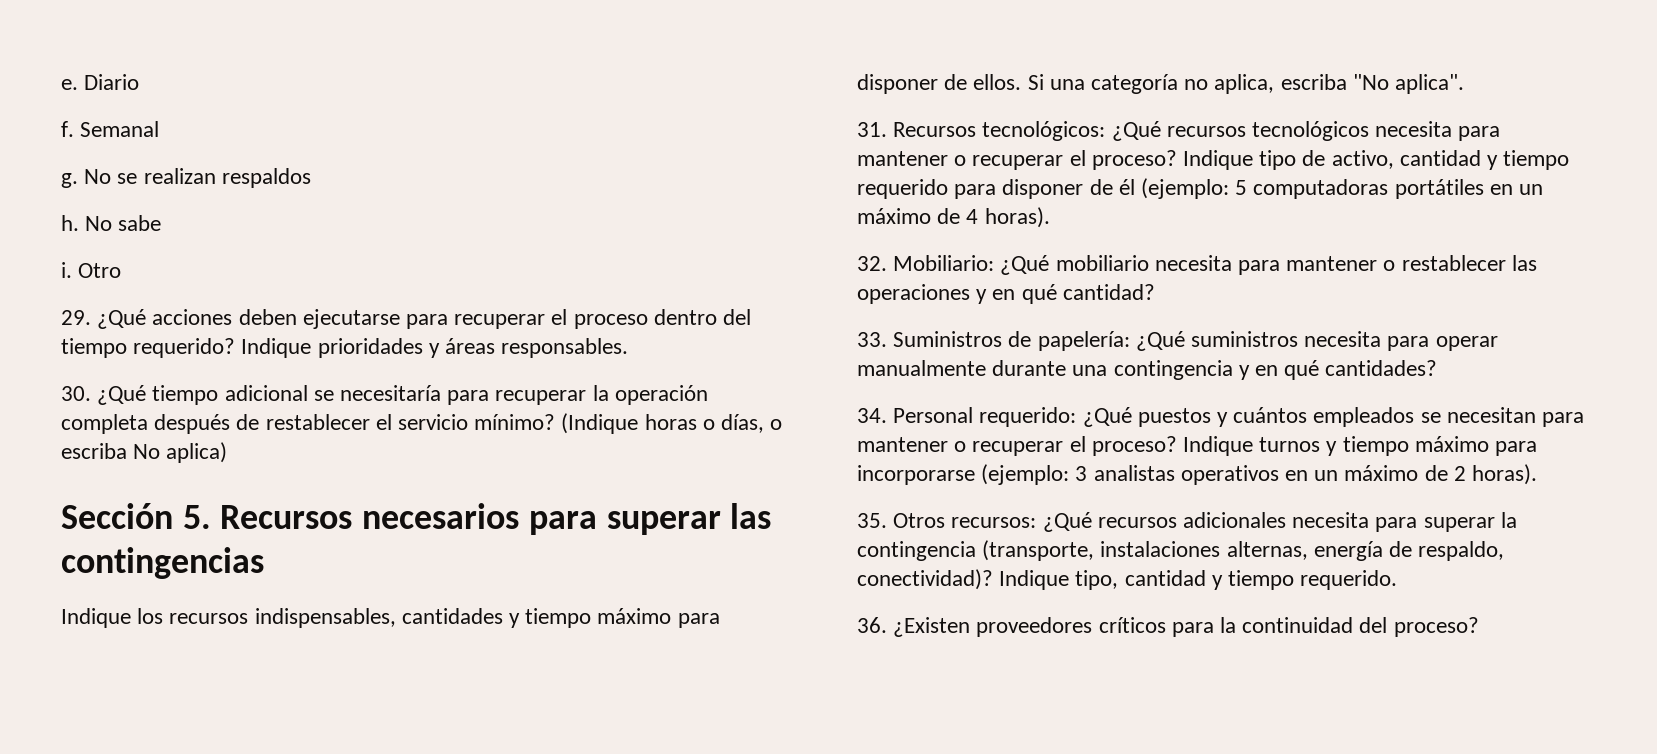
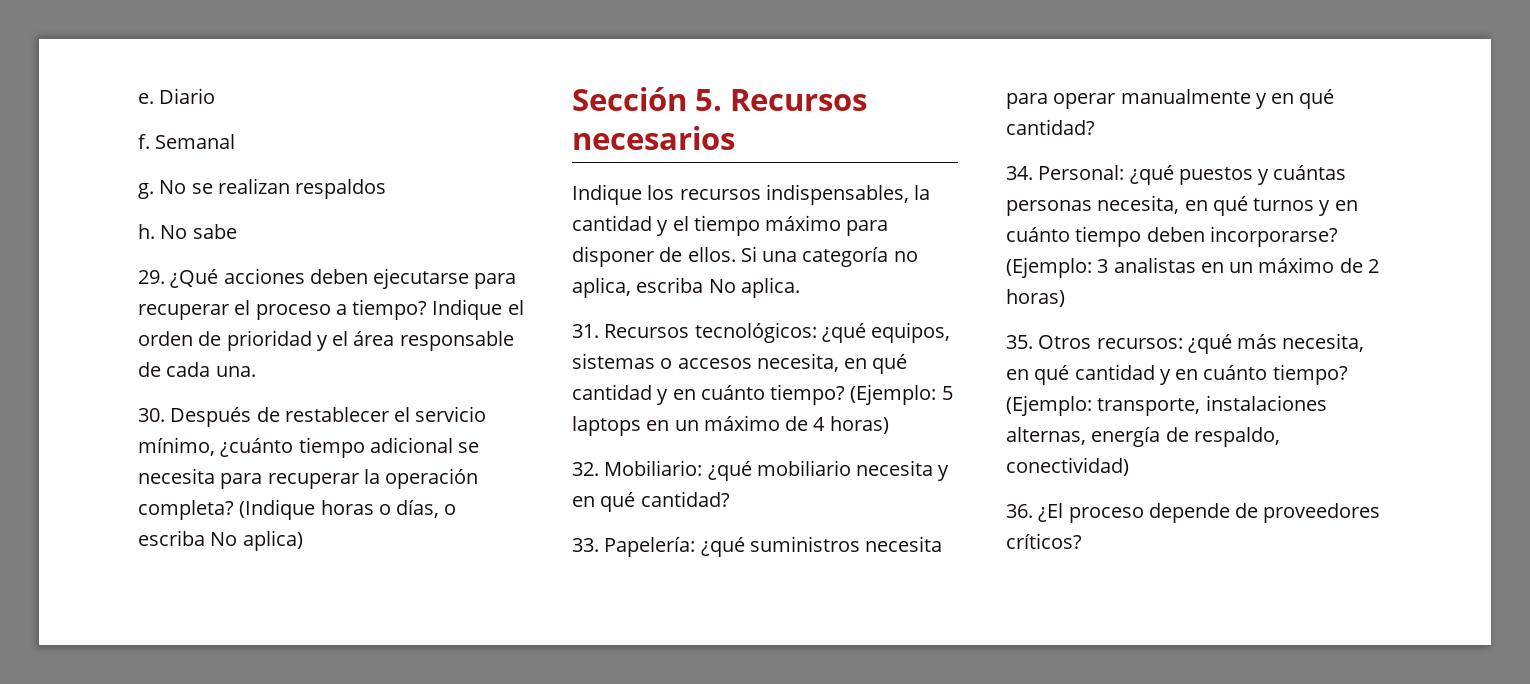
- i. Otro
- 29. ¿Qué acciones deben ejecutarse para recuperar el proceso dentro del tiempo requerido? Indique prioridades y áreas responsables.
- 30. ¿Qué tiempo adicional se necesitaría para recuperar la operación completa después de restablecer el servicio mínimo?
+ 29. ¿Qué acciones deben ejecutarse para recuperar el proceso a tiempo? Indique el orden de prioridad y el área responsable de cada una.
+ 30. Después de restablecer el servicio mínimo, ¿cuánto tiempo adicional se necesita para recuperar la operación completa?
- Sección 5. Recursos necesarios para superar las contingencias
+ Sección 5. Recursos necesarios
- Indique los recursos indispensables, cantidades y tiempo máximo para disponer de ellos.
+ Indique los recursos indispensables, la cantidad y el tiempo máximo para disponer de ellos.
- Si una categoría no aplica, escriba "No aplica".
+ Si una categoría no aplica, escriba No aplica.
- 31. Recursos tecnológicos: ¿Qué recursos tecnológicos necesita para mantener o recuperar el proceso? Indique tipo de activo, cantidad y tiempo requerido para disponer de él (ejemplo: 5 computadoras portátiles en un máximo de 4 horas).
+ 31. Recursos tecnológicos: ¿qué equipos, sistemas o accesos necesita, en qué cantidad y en cuánto tiempo? (Ejemplo: 5 laptops en un máximo de 4 horas)
- 32. Mobiliario: ¿Qué mobiliario necesita para mantener o restablecer las operaciones y en qué cantidad?
+ 32. Mobiliario: ¿qué mobiliario necesita y en qué cantidad?
- 33. Suministros de papelería: ¿Qué suministros necesita para operar manualmente durante una contingencia y en qué cantidades?
+ 33. Papelería: ¿qué suministros necesita para operar manualmente y en qué cantidad?
- 34. Personal requerido: ¿Qué puestos y cuántos empleados se necesitan para mantener o recuperar el proceso? Indique turnos y tiempo máximo para incorporarse (ejemplo: 3 analistas operativos en un máximo de 2 horas).
+ 34. Personal: ¿qué puestos y cuántas personas necesita, en qué turnos y en cuánto tiempo deben incorporarse? (Ejemplo: 3 analistas en un máximo de 2 horas)
- 35. Otros recursos: ¿Qué recursos adicionales necesita para superar la contingencia (transporte, instalaciones alternas, energía de respaldo, conectividad)? Indique tipo, cantidad y tiempo requerido.
- 36. ¿Existen proveedores críticos para la continuidad del proceso?
+ 35. Otros recursos: ¿qué más necesita, en qué cantidad y en cuánto tiempo? (Ejemplo: transporte, instalaciones alternas, energía de respaldo, conectividad)
+ 36. ¿El proceso depende de proveedores críticos?

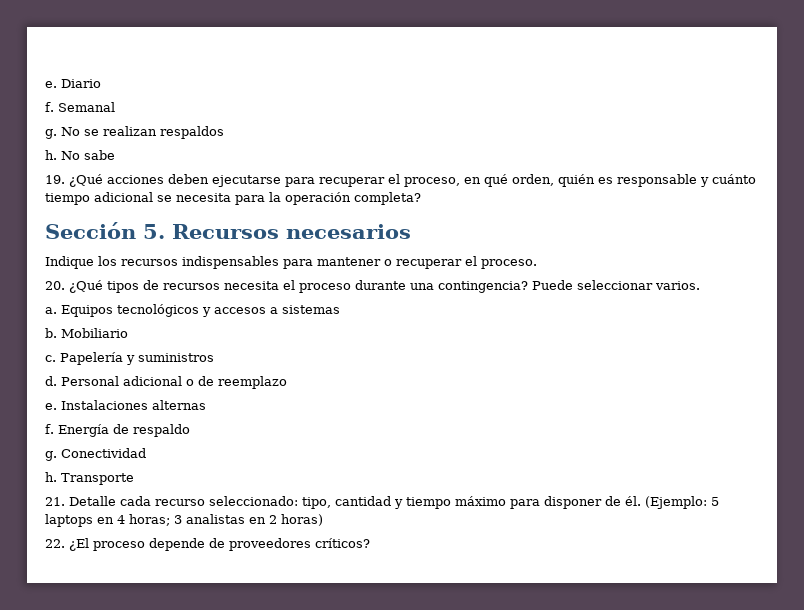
- 29. ¿Qué acciones deben ejecutarse para recuperar el proceso a tiempo? Indique el orden de prioridad y el área responsable de cada una.
- 30. Después de restablecer el servicio mínimo, ¿cuánto tiempo adicional se necesita para recuperar la operación completa? (Indique horas o días, o escriba No aplica)
+ 19. ¿Qué acciones deben ejecutarse para recuperar el proceso, en qué orden, quién es responsable y cuánto tiempo adicional se necesita para la operación completa?
- Indique los recursos indispensables, la cantidad y el tiempo máximo para disponer de ellos. Si una categoría no aplica, escriba No aplica.
- 31. Recursos tecnológicos: ¿qué equipos, sistemas o accesos necesita, en qué cantidad y en cuánto tiempo? (Ejemplo: 5 laptops en un máximo de 4 horas)
- 32. Mobiliario: ¿qué mobiliario necesita y en qué cantidad?
- 33. Papelería: ¿qué suministros necesita para operar manualmente y en qué cantidad?
- 34. Personal: ¿qué puestos y cuántas personas necesita, en qué turnos y en cuánto tiempo deben incorporarse? (Ejemplo: 3 analistas en un máximo de 2 horas)
- 35. Otros recursos: ¿qué más necesita, en qué cantidad y en cuánto tiempo? (Ejemplo: transporte, instalaciones alternas, energía de respaldo, conectividad)
- 36. ¿El proceso depende de proveedores críticos?
+ Indique los recursos indispensables para mantener o recuperar el proceso.
+ 20. ¿Qué tipos de recursos necesita el proceso durante una contingencia? Puede seleccionar varios.
+ a. Equipos tecnológicos y accesos a sistemas
+ b. Mobiliario
+ c. Papelería y suministros
+ d. Personal adicional o de reemplazo
+ e. Instalaciones alternas
+ f. Energía de respaldo
+ g. Conectividad
+ h. Transporte
+ 21. Detalle cada recurso seleccionado: tipo, cantidad y tiempo máximo para disponer de él. (Ejemplo: 5 laptops en 4 horas; 3 analistas en 2 horas)
+ 22. ¿El proceso depende de proveedores críticos?

